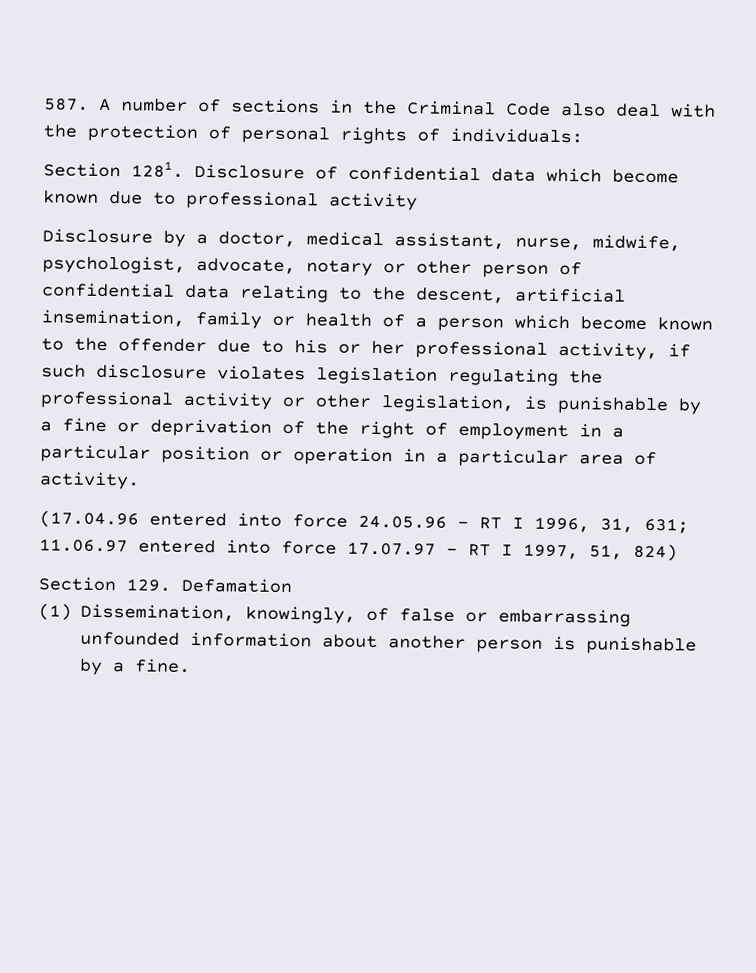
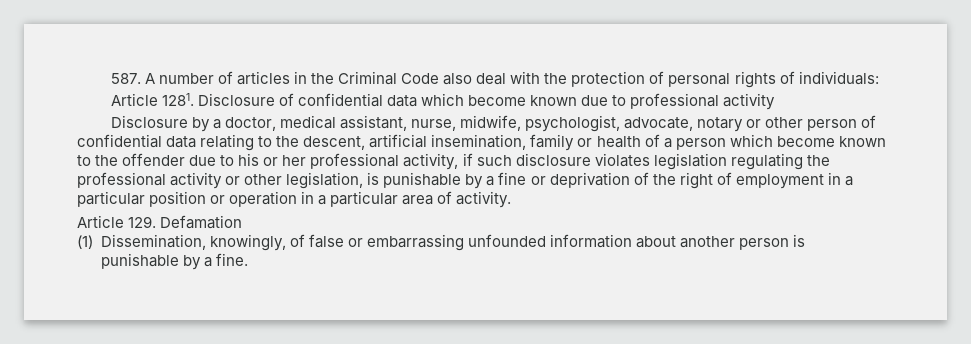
- 587. A number of sections in the Criminal Code also deal with the protection of personal rights of individuals:
+ 587. A number of articles in the Criminal Code also deal with the protection of personal rights of individuals:
- Section 1281.
+ Article 1281.
- (17.04.96 entered into force 24.05.96 - RT I 1996, 31, 631; 11.06.97 entered into force 17.07.97 - RT I 1997, 51, 824)
- Section 129. Defamation
+ Article 129. Defamation

